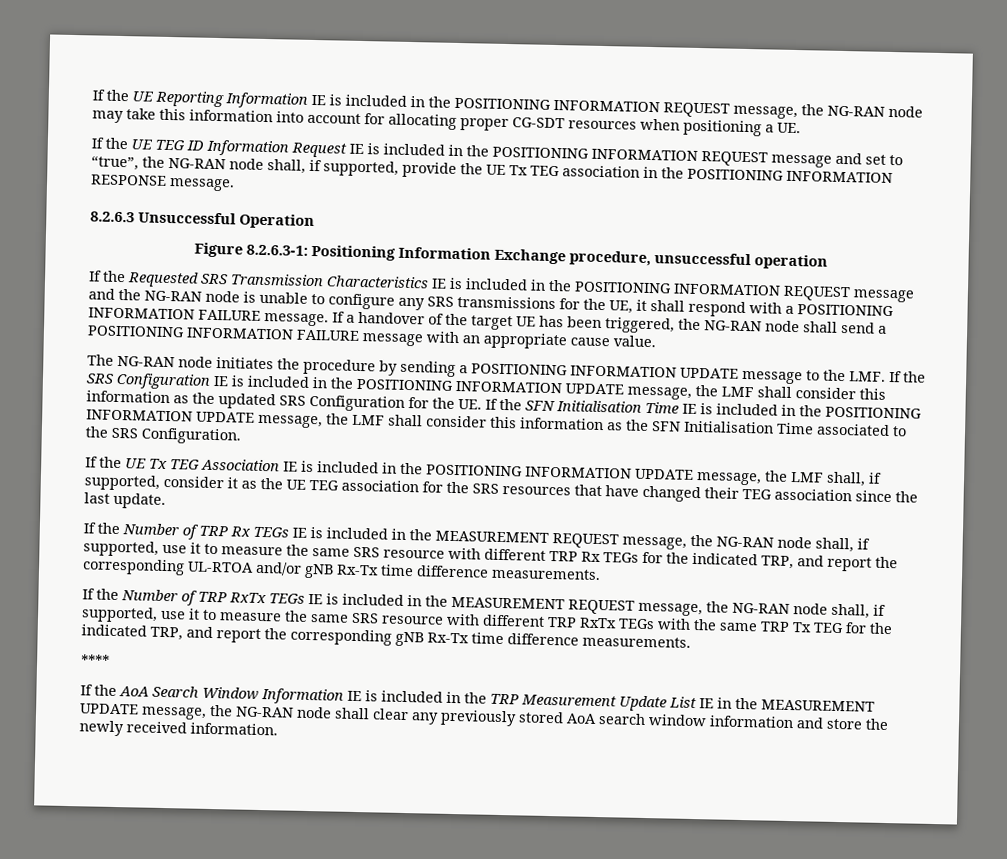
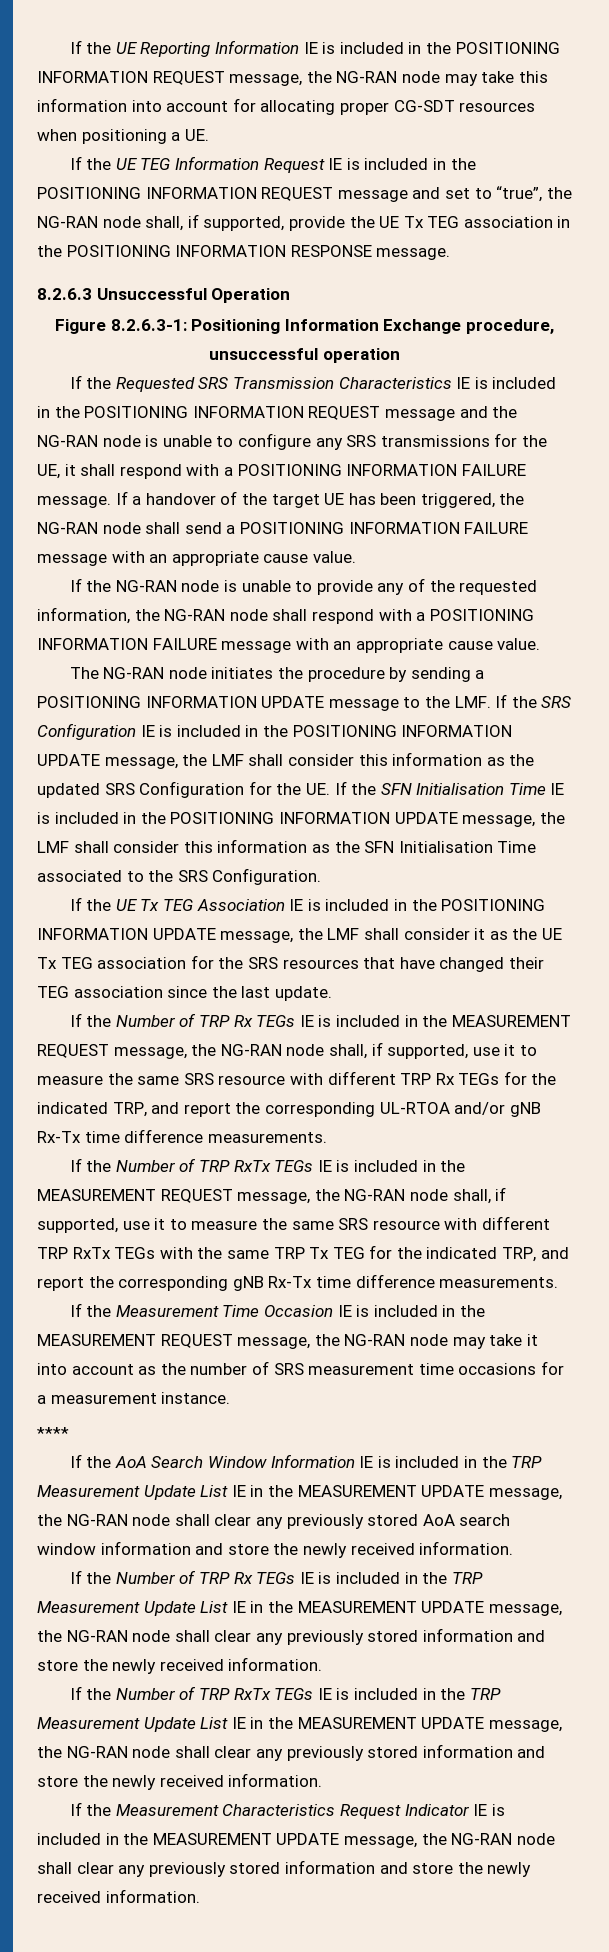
- If the UE TEG ID Information Request IE is included in the POSITIONING INFORMATION REQUEST message and set to “true”, the NG-RAN node shall, if supported, provide the UE Tx TEG association in the POSITIONING INFORMATION RESPONSE message.
+ If the UE TEG Information Request IE is included in the POSITIONING INFORMATION REQUEST message and set to “true”, the NG-RAN node shall, if supported, provide the UE Tx TEG association in the POSITIONING INFORMATION RESPONSE message.
+ If the NG-RAN node is unable to provide any of the requested information, the NG-RAN node shall respond with a POSITIONING INFORMATION FAILURE message with an appropriate cause value.
- If the UE Tx TEG Association IE is included in the POSITIONING INFORMATION UPDATE message, the LMF shall, if supported, consider it as the UE TEG association for the SRS resources that have changed their TEG association since the last update.
+ If the UE Tx TEG Association IE is included in the POSITIONING INFORMATION UPDATE message, the LMF shall consider it as the UE Tx TEG association for the SRS resources that have changed their TEG association since the last update.
+ If the Measurement Time Occasion IE is included in the MEASUREMENT REQUEST message, the NG-RAN node may take it into account as the number of SRS measurement time occasions for a measurement instance.
+ If the Number of TRP Rx TEGs IE is included in the TRP Measurement Update List IE in the MEASUREMENT UPDATE message, the NG-RAN node shall clear any previously stored information and store the newly received information.
+ If the Number of TRP RxTx TEGs IE is included in the TRP Measurement Update List IE in the MEASUREMENT UPDATE message, the NG-RAN node shall clear any previously stored information and store the newly received information.
+ If the Measurement Characteristics Request Indicator IE is included in the MEASUREMENT UPDATE message, the NG-RAN node shall clear any previously stored information and store the newly received information.

